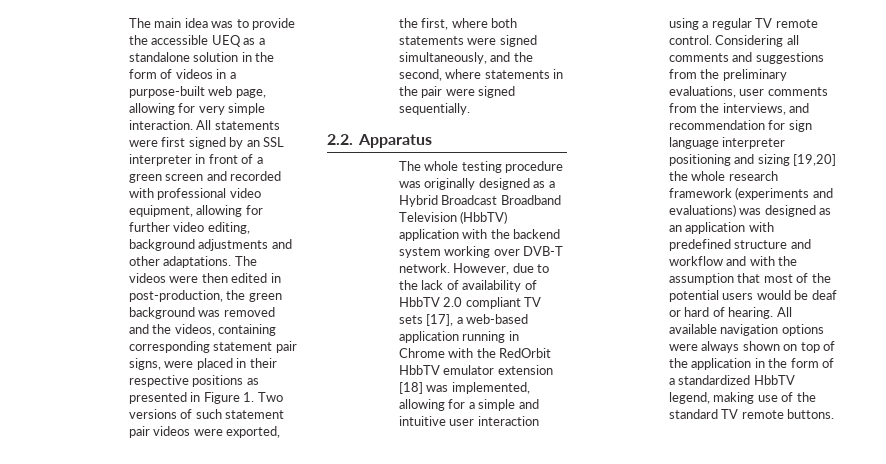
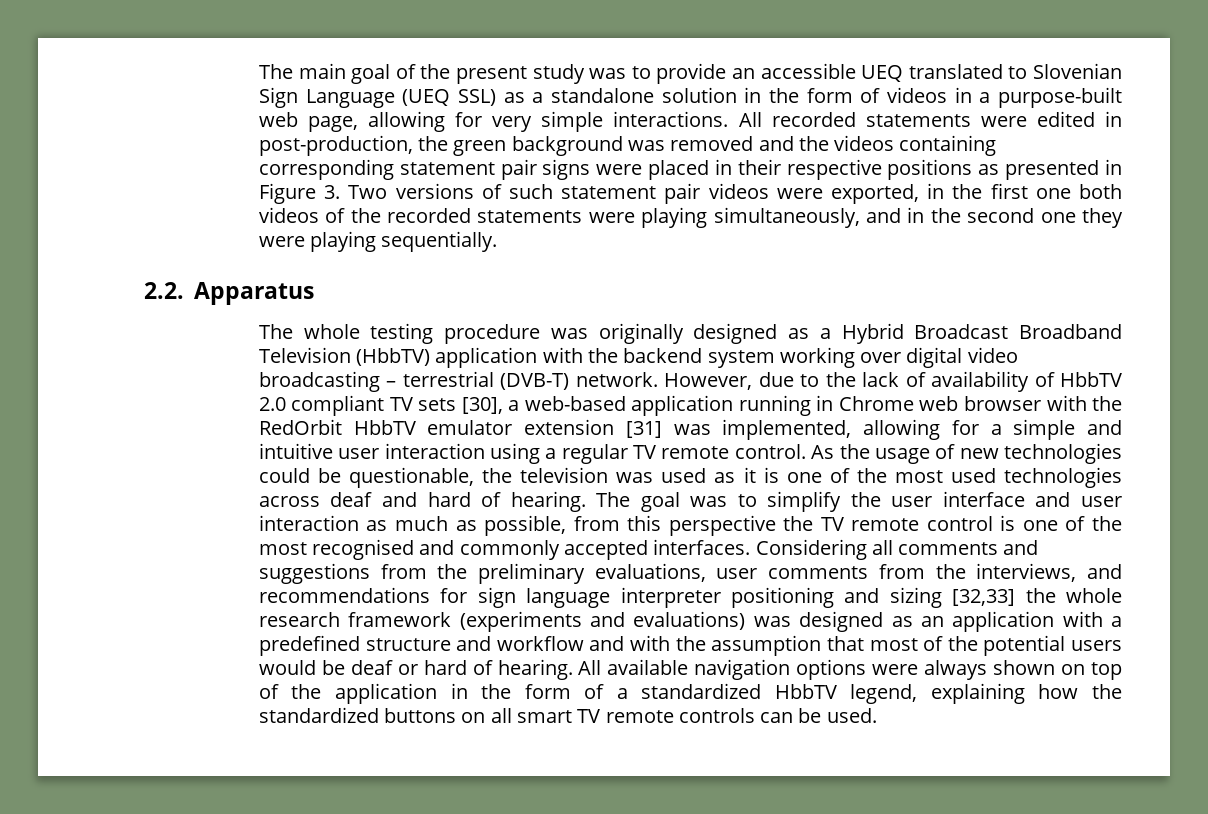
- The main idea was to provide the accessible UEQ as a standalone solution in the form of videos in a purpose-built web page, allowing for very simple interaction. All statements were first signed by an SSL interpreter in front of a green screen and recorded with professional video equipment, allowing for further video editing, background adjustments and other adaptations. The videos were then edited in post-production, the green background was removed and the videos, containing corresponding statement pair signs, were placed in their respective positions as presented in Figure 1. Two versions of such statement pair videos were exported, the first, where both statements were signed simultaneously, and the second, where statements in the pair were signed sequentially.
+ The main goal of the present study was to provide an accessible UEQ translated to Slovenian Sign Language (UEQ SSL) as a standalone solution in the form of videos in a purpose-built web page, allowing for very simple interactions. All recorded statements were edited in post-production, the green background was removed and the videos containing corresponding statement pair signs were placed in their respective positions as presented in Figure 3. Two versions of such statement pair videos were exported, in the first one both videos of the recorded statements were playing simultaneously, and in the second one they were playing sequentially.
- The whole testing procedure was originally designed as a Hybrid Broadcast Broadband Television (HbbTV) application with the backend system working over DVB-T network.
+ The whole testing procedure was originally designed as a Hybrid Broadcast Broadband Television (HbbTV) application with the backend system working over digital video broadcasting – terrestrial (DVB-T) network.
- However, due to the lack of availability of HbbTV 2.0 compliant TV sets [17], a web-based application running in Chrome with the RedOrbit HbbTV emulator extension [18] was implemented, allowing for a simple and intuitive user interaction using a regular TV remote control.
+ However, due to the lack of availability of HbbTV 2.0 compliant TV sets [30], a web-based application running in Chrome web browser with the RedOrbit HbbTV emulator extension [31] was implemented, allowing for a simple and intuitive user interaction using a regular TV remote control.
+ As the usage of new technologies could be questionable, the television was used as it is one of the most used technologies across deaf and hard of hearing. The goal was to simplify the user interface and user interaction as much as possible, from this perspective the TV remote control is one of the most recognised and commonly accepted interfaces.
- Considering all comments and suggestions from the preliminary evaluations, user comments from the interviews, and recommendation for sign language interpreter positioning and sizing [19,20] the whole research framework (experiments and evaluations) was designed as an application with predefined structure and workflow and with the assumption that most of the potential users would be deaf or hard of hearing.
+ Considering all comments and suggestions from the preliminary evaluations, user comments from the interviews, and recommendations for sign language interpreter positioning and sizing [32,33] the whole research framework (experiments and evaluations) was designed as an application with a predefined structure and workflow and with the assumption that most of the potential users would be deaf or hard of hearing.
- All available navigation options were always shown on top of the application in the form of a standardized HbbTV legend, making use of the standard TV remote buttons.
+ All available navigation options were always shown on top of the application in the form of a standardized HbbTV legend, explaining how the standardized buttons on all smart TV remote controls can be used.

